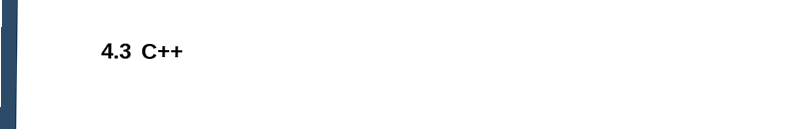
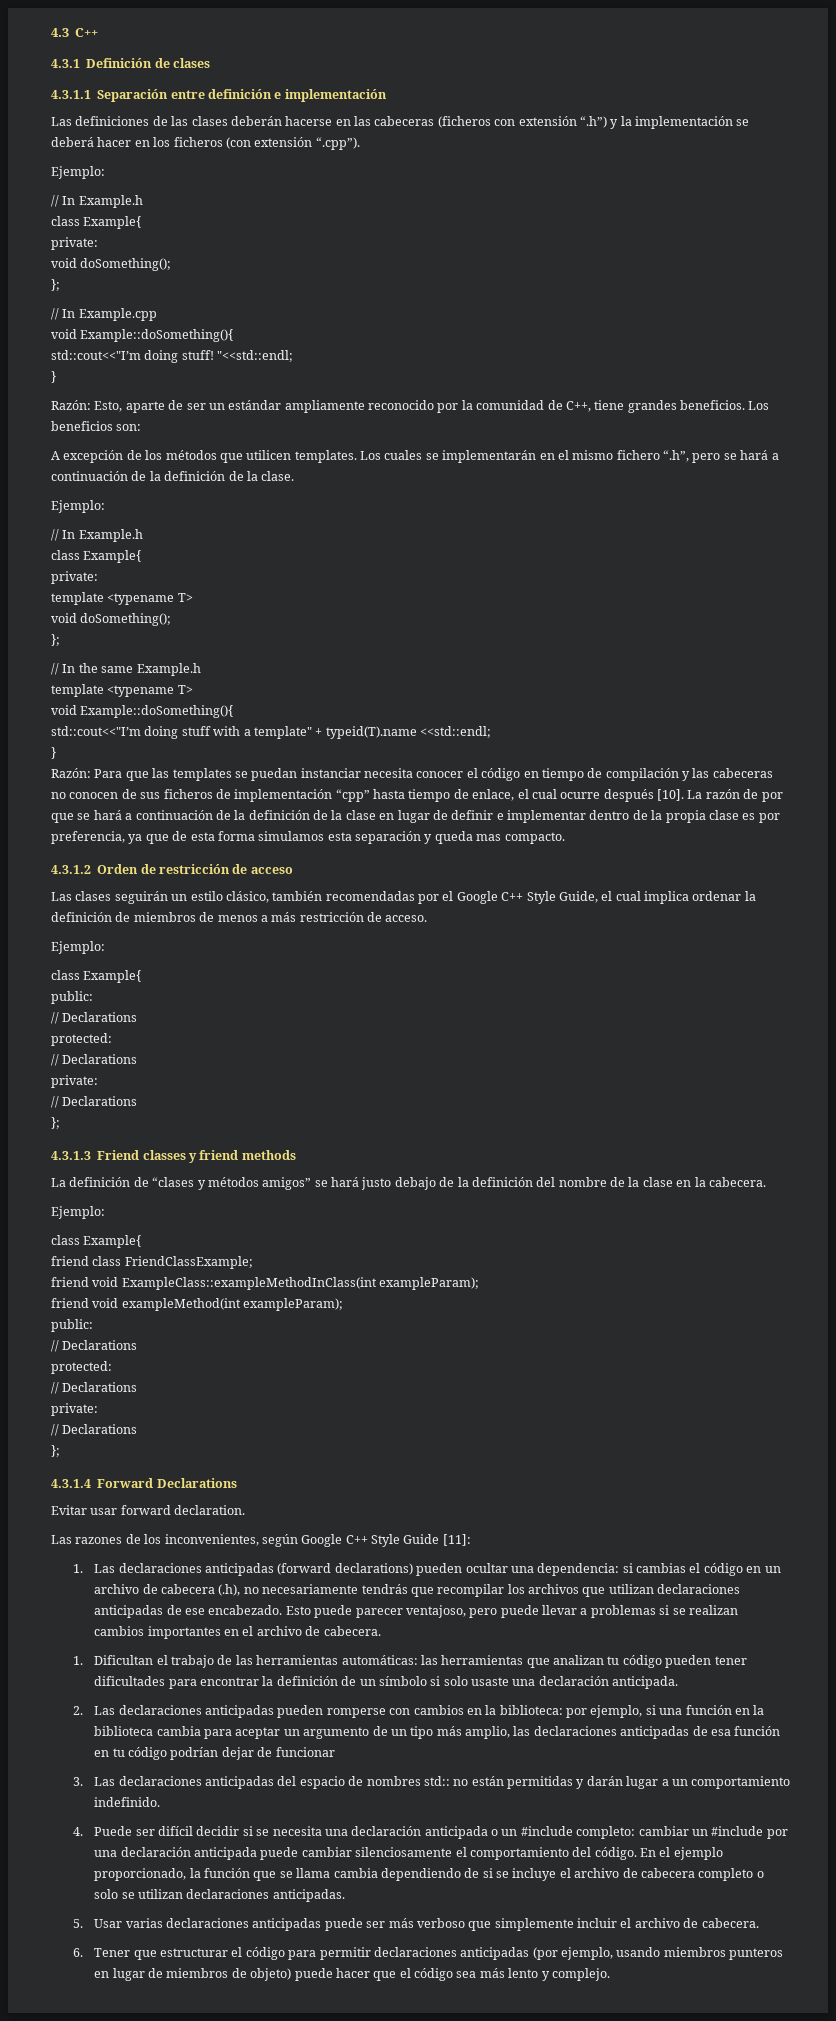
+ 4.3.1 Definición de clases
+ 4.3.1.1 Separación entre definición e implementación
+ Las definiciones de las clases deberán hacerse en las cabeceras (ficheros con extensión “.h”) y la implementación se deberá hacer en los ficheros (con extensión “.cpp”).
+ Ejemplo:
+ // In Example.h
+ class Example{
+ private:
+ void doSomething();
+ };
+ // In Example.cpp
+ void Example::doSomething(){
+ std::cout<<"I’m doing stuff! "<<std::endl;
+ }
+ Razón: Esto, aparte de ser un estándar ampliamente reconocido por la comunidad de C++, tiene grandes beneficios. Los beneficios son:
+ A excepción de los métodos que utilicen templates. Los cuales se implementarán en el mismo fichero “.h”, pero se hará a continuación de la definición de la clase.
+ Ejemplo:
+ // In Example.h
+ class Example{
+ private:
+ template <typename T>
+ void doSomething();
+ };
+ // In the same Example.h
+ template <typename T>
+ void Example::doSomething(){
+ std::cout<<"I’m doing stuff with a template" + typeid(T).name <<std::endl;
+ }
+ Razón: Para que las templates se puedan instanciar necesita conocer el código en tiempo de compilación y las cabeceras no conocen de sus ficheros de implementación “cpp” hasta tiempo de enlace, el cual ocurre después [10]. La razón de por que se hará a continuación de la definición de la clase en lugar de definir e implementar dentro de la propia clase es por preferencia, ya que de esta forma simulamos esta separación y queda mas compacto.
+ 4.3.1.2 Orden de restricción de acceso
+ Las clases seguirán un estilo clásico, también recomendadas por el Google C++ Style Guide, el cual implica ordenar la definición de miembros de menos a más restricción de acceso.
+ Ejemplo:
+ class Example{
+ public:
+ // Declarations
+ protected:
+ // Declarations
+ private:
+ // Declarations
+ };
+ 4.3.1.3 Friend classes y friend methods
+ La definición de “clases y métodos amigos” se hará justo debajo de la definición del nombre de la clase en la cabecera.
+ Ejemplo:
+ class Example{
+ friend class FriendClassExample;
+ friend void ExampleClass::exampleMethodInClass(int exampleParam);
+ friend void exampleMethod(int exampleParam);
+ public:
+ // Declarations
+ protected:
+ // Declarations
+ private:
+ // Declarations
+ };
+ 4.3.1.4 Forward Declarations
+ Evitar usar forward declaration.
+ Las razones de los inconvenientes, según Google C++ Style Guide [11]:
+ 1. Las declaraciones anticipadas (forward declarations) pueden ocultar una dependencia: si cambias el código en un archivo de cabecera (.h), no necesariamente tendrás que recompilar los archivos que utilizan declaraciones anticipadas de ese encabezado. Esto puede parecer ventajoso, pero puede llevar a problemas si se realizan cambios importantes en el archivo de cabecera.
+ 1. Dificultan el trabajo de las herramientas automáticas: las herramientas que analizan tu código pueden tener dificultades para encontrar la definición de un símbolo si solo usaste una declaración anticipada.
+ 2. Las declaraciones anticipadas pueden romperse con cambios en la biblioteca: por ejemplo, si una función en la biblioteca cambia para aceptar un argumento de un tipo más amplio, las declaraciones anticipadas de esa función en tu código podrían dejar de funcionar
+ 3. Las declaraciones anticipadas del espacio de nombres std:: no están permitidas y darán lugar a un comportamiento indefinido.
+ 4. Puede ser difícil decidir si se necesita una declaración anticipada o un #include completo: cambiar un #include por una declaración anticipada puede cambiar silenciosamente el comportamiento del código. En el ejemplo proporcionado, la función que se llama cambia dependiendo de si se incluye el archivo de cabecera completo o solo se utilizan declaraciones anticipadas.
+ 5. Usar varias declaraciones anticipadas puede ser más verboso que simplemente incluir el archivo de cabecera.
+ 6. Tener que estructurar el código para permitir declaraciones anticipadas (por ejemplo, usando miembros punteros en lugar de miembros de objeto) puede hacer que el código sea más lento y complejo.

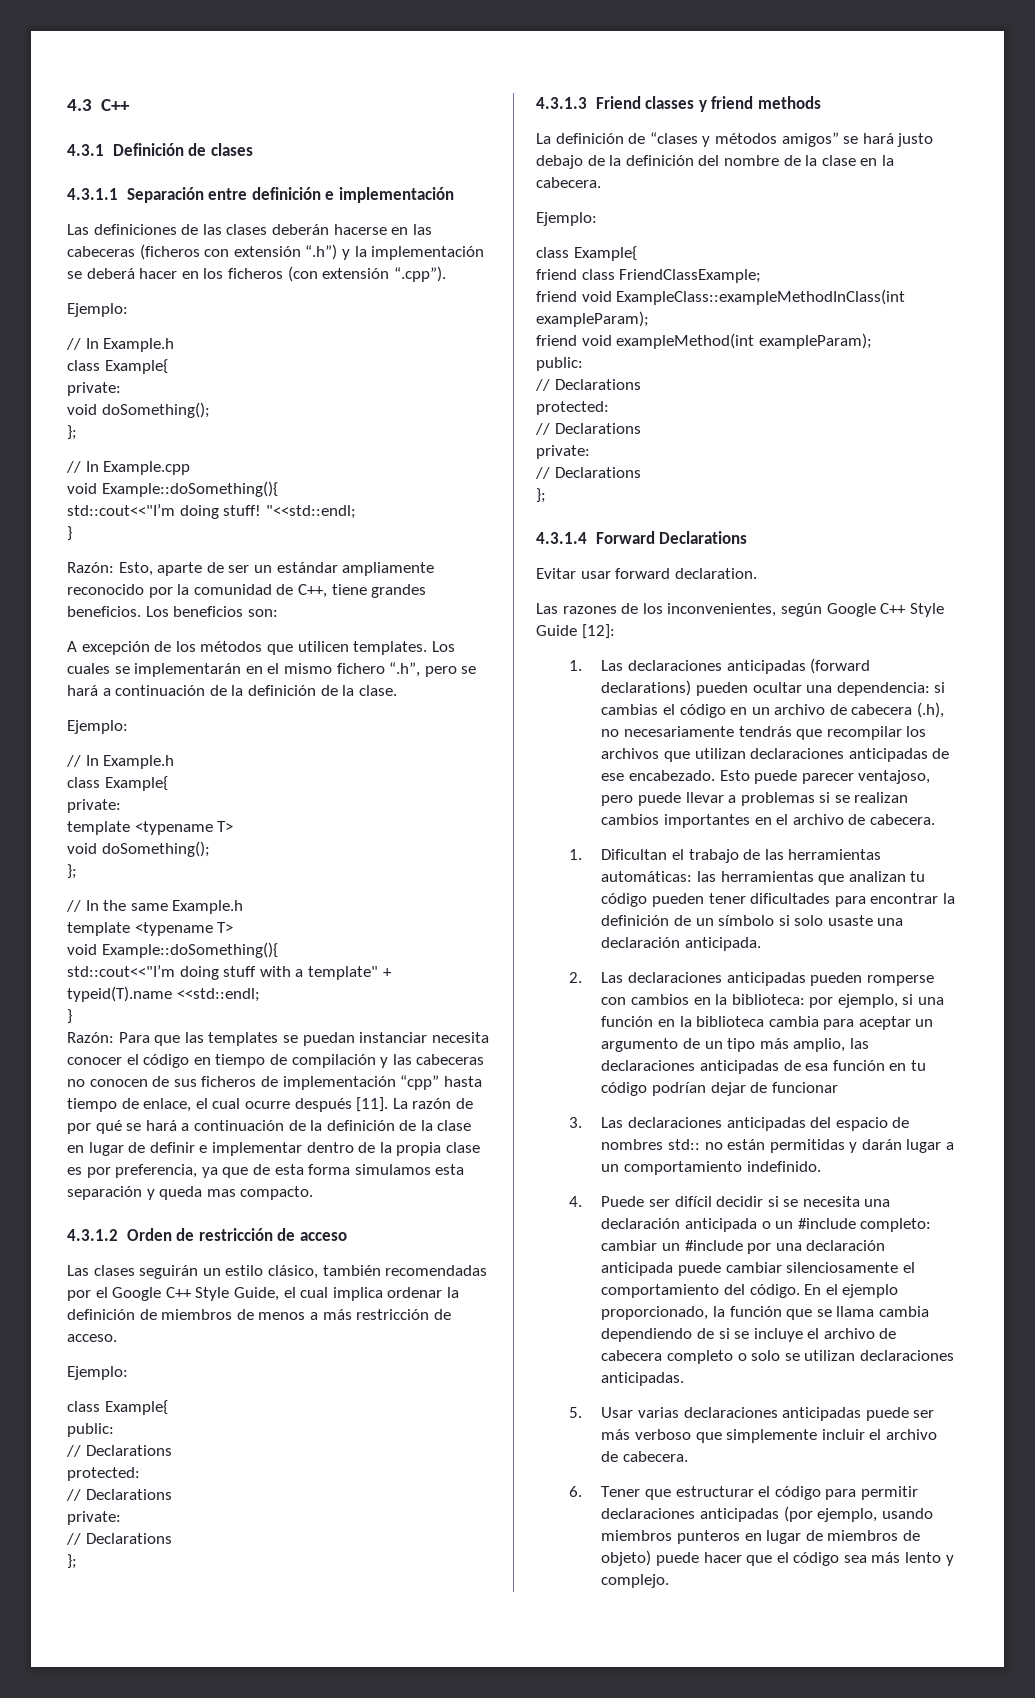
- Razón: Para que las templates se puedan instanciar necesita conocer el código en tiempo de compilación y las cabeceras no conocen de sus ficheros de implementación “cpp” hasta tiempo de enlace, el cual ocurre después [10].
+ Razón: Para que las templates se puedan instanciar necesita conocer el código en tiempo de compilación y las cabeceras no conocen de sus ficheros de implementación “cpp” hasta tiempo de enlace, el cual ocurre después [11].
- La razón de por que se hará a continuación de la definición de la clase en lugar de definir e implementar dentro de la propia clase es por preferencia, ya que de esta forma simulamos esta separación y queda mas compacto.
+ La razón de por qué se hará a continuación de la definición de la clase en lugar de definir e implementar dentro de la propia clase es por preferencia, ya que de esta forma simulamos esta separación y queda mas compacto.
- Las razones de los inconvenientes, según Google C++ Style Guide [11]:
+ Las razones de los inconvenientes, según Google C++ Style Guide [12]:

